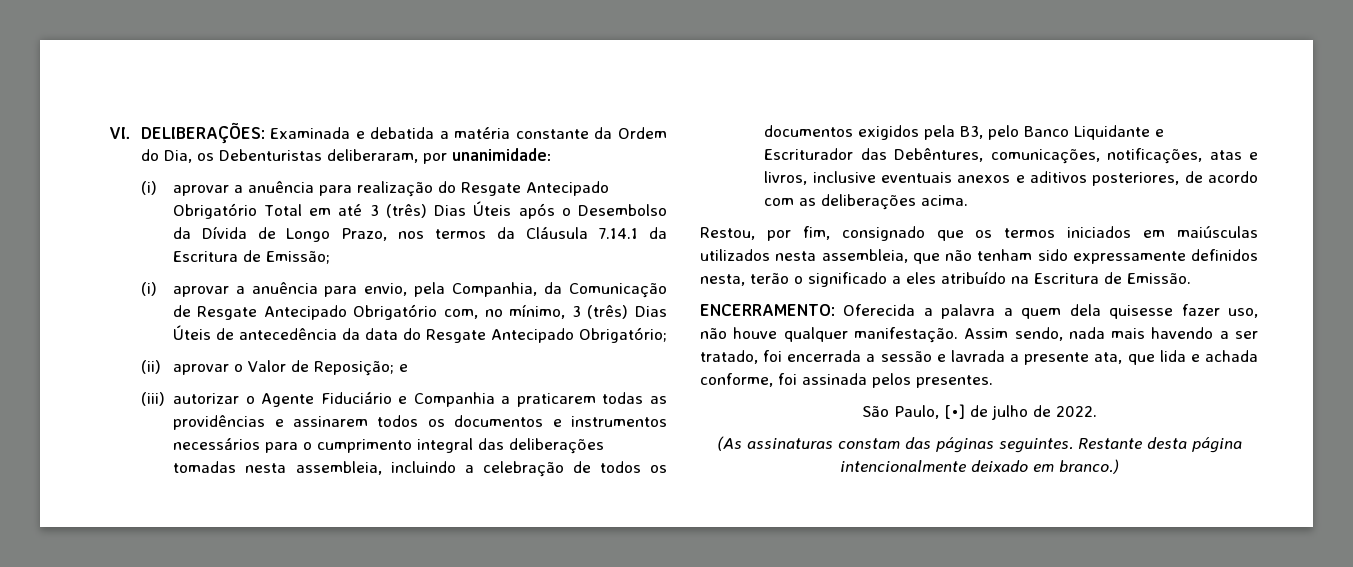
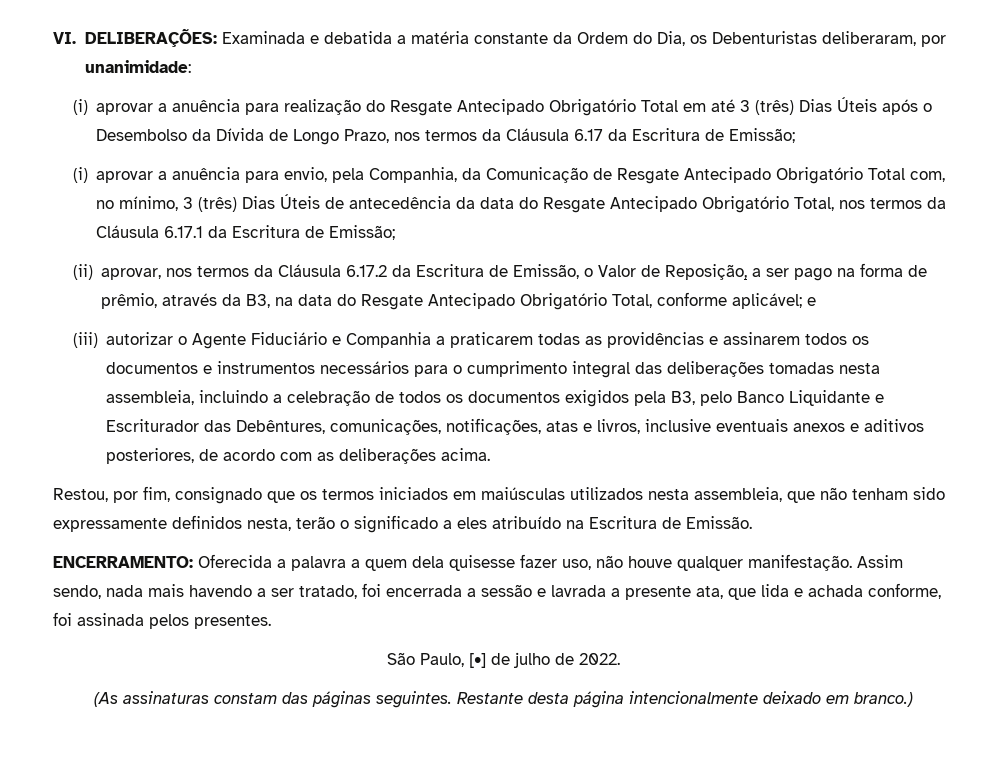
- (i) aprovar a anuência para realização do Resgate Antecipado Obrigatório Total em até 3 (três) Dias Úteis após o Desembolso da Dívida de Longo Prazo, nos termos da Cláusula 7.14.1 da Escritura de Emissão;
+ (i) aprovar a anuência para realização do Resgate Antecipado Obrigatório Total em até 3 (três) Dias Úteis após o Desembolso da Dívida de Longo Prazo, nos termos da Cláusula 6.17 da Escritura de Emissão;
- (i) aprovar a anuência para envio, pela Companhia, da Comunicação de Resgate Antecipado Obrigatório com, no mínimo, 3 (três) Dias Úteis de antecedência da data do Resgate Antecipado Obrigatório;
- (ii) aprovar o Valor de Reposição; e
+ (i) aprovar a anuência para envio, pela Companhia, da Comunicação de Resgate Antecipado Obrigatório Total com, no mínimo, 3 (três) Dias Úteis de antecedência da data do Resgate Antecipado Obrigatório Total, nos termos da Cláusula 6.17.1 da Escritura de Emissão;
+ (ii) aprovar, nos termos da Cláusula 6.17.2 da Escritura de Emissão, o Valor de Reposição, a ser pago na forma de prêmio, através da B3, na data do Resgate Antecipado Obrigatório Total, conforme aplicável; e

